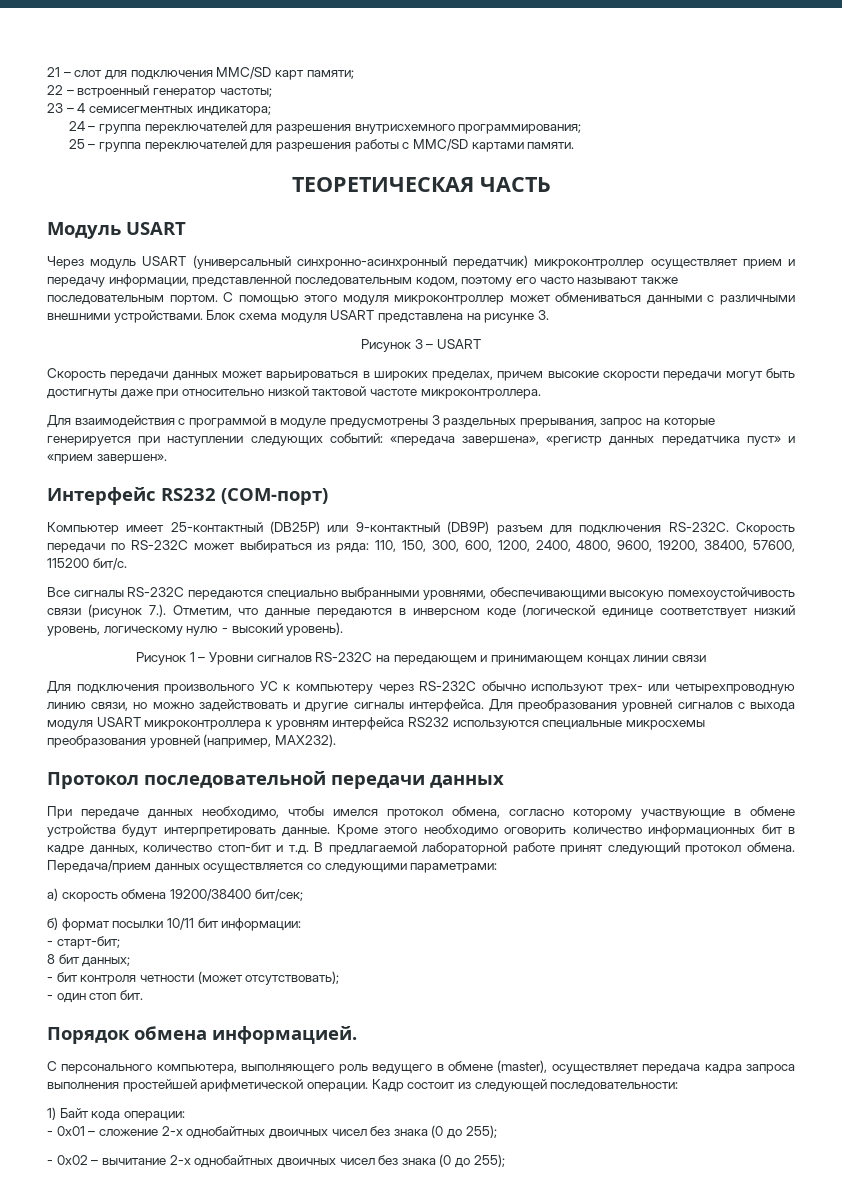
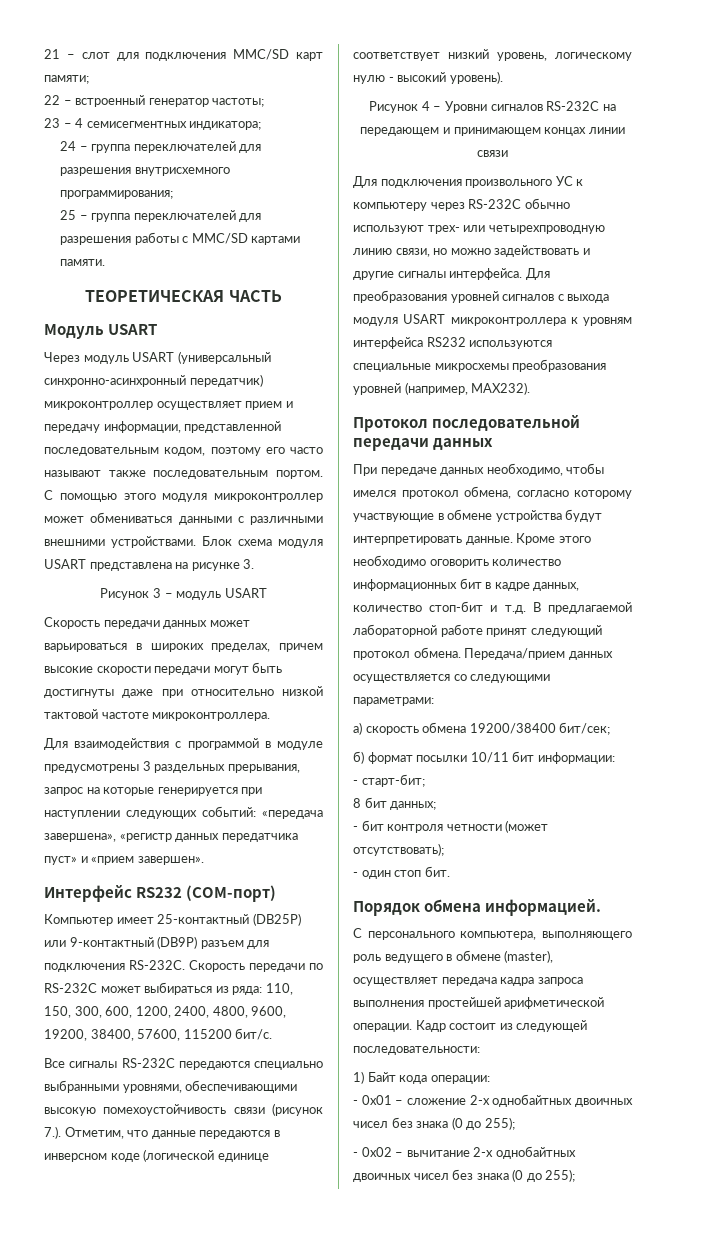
- Рисунок 3 – USART
+ Рисунок 3 – модуль USART
- Рисунок 1 – Уровни сигналов RS-232C на передающем и принимающем концах линии связи
+ Рисунок 4 – Уровни сигналов RS-232C на передающем и принимающем концах линии связи

